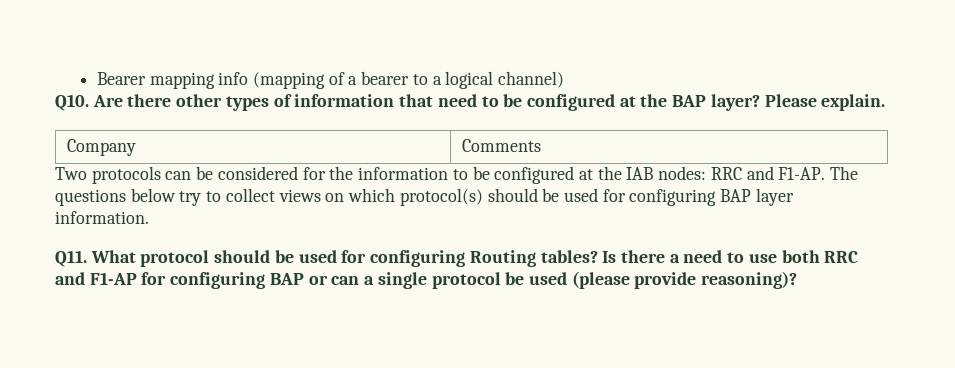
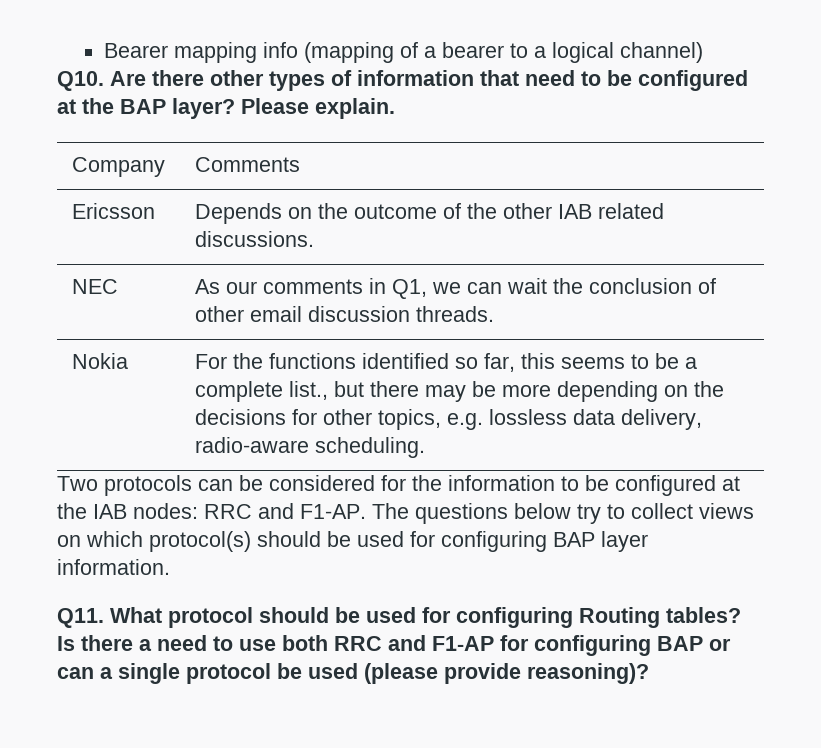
+ Ericsson | Depends on the outcome of the other IAB related discussions.
+ NEC | As our comments in Q1, we can wait the conclusion of other email discussion threads.
+ Nokia | For the functions identified so far, this seems to be a complete list., but there may be more depending on the decisions for other topics, e.g. lossless data delivery, radio-aware scheduling.

